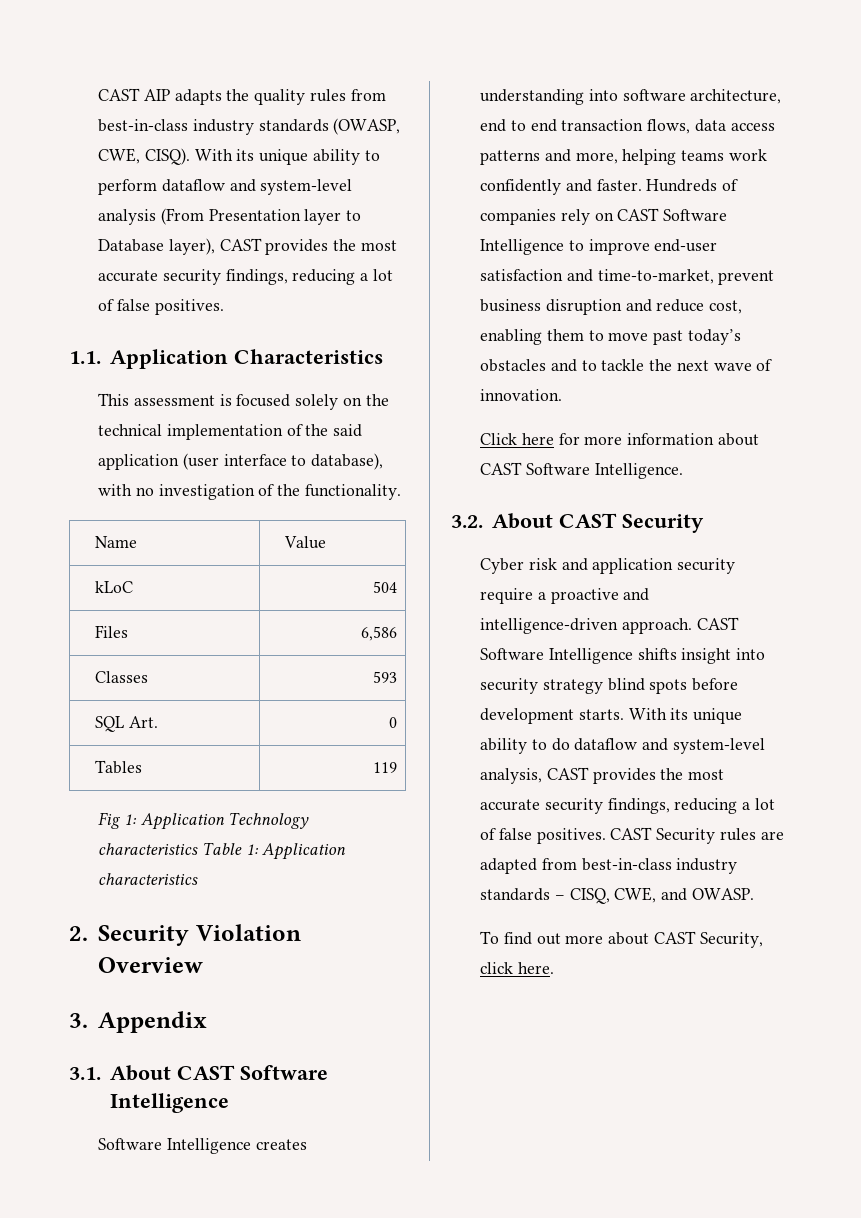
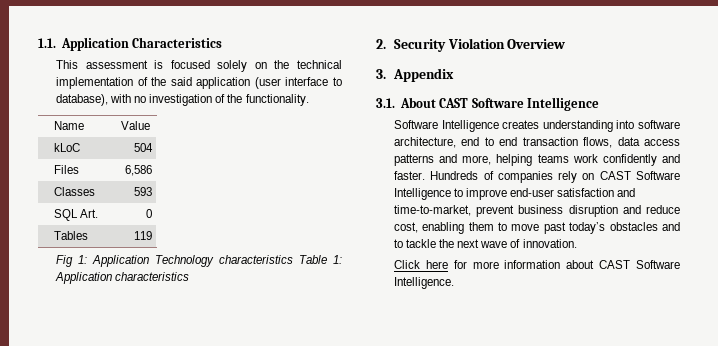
- CAST AIP adapts the quality rules from best-in-class industry standards (OWASP, CWE, CISQ). With its unique ability to perform dataflow and system-level analysis (From Presentation layer to Database layer), CAST provides the most accurate security findings, reducing a lot of false positives.
- 3.2. About CAST Security
- Cyber risk and application security require a proactive and intelligence-driven approach. CAST Software Intelligence shifts insight into security strategy blind spots before development starts. With its unique ability to do dataflow and system-level analysis, CAST provides the most accurate security findings, reducing a lot of false positives. CAST Security rules are adapted from best-in-class industry standards – CISQ, CWE, and OWASP.
- To find out more about CAST Security, click here.

